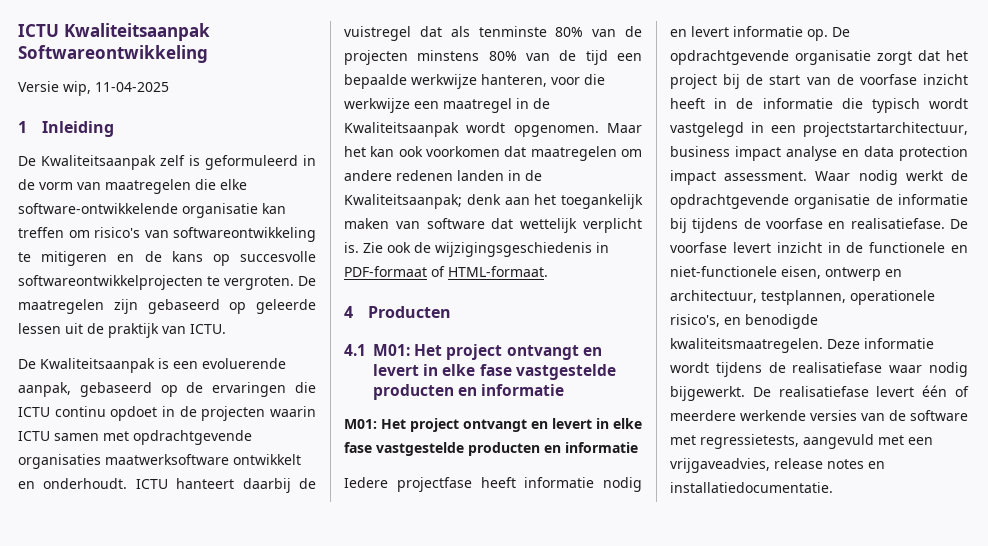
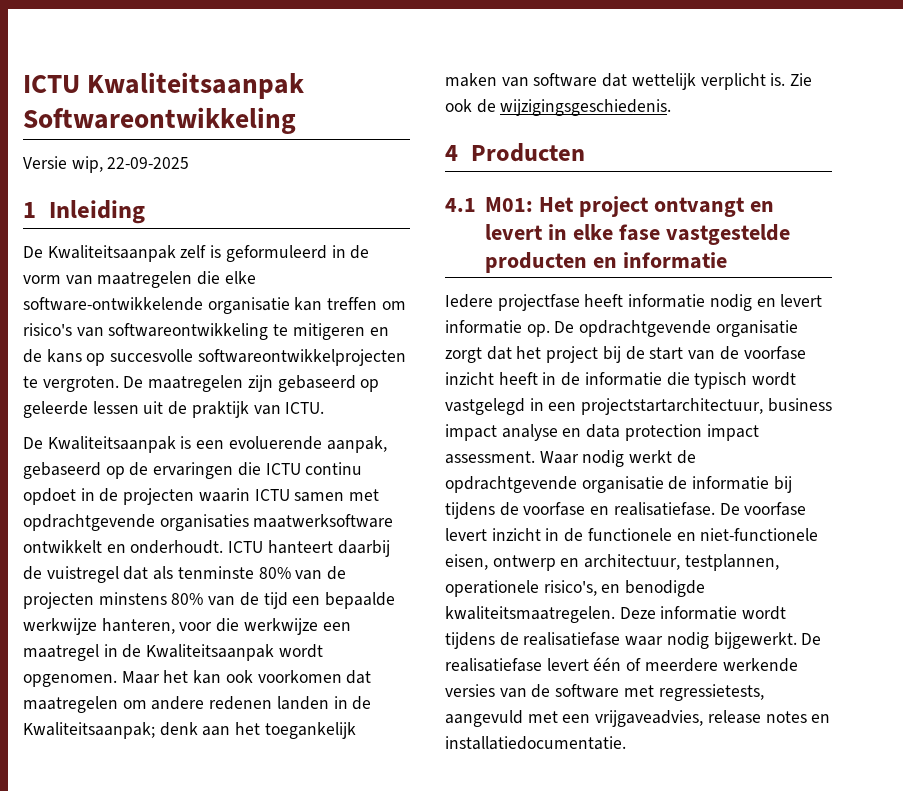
- Versie wip, 11-04-2025
+ Versie wip, 22-09-2025
- Zie ook de wijzigingsgeschiedenis in PDF-formaat of HTML-formaat.
+ Zie ook de wijzigingsgeschiedenis.
  4.1 M01: Het project ontvangt en levert in elke fase vastgestelde producten en informatie
- M01: Het project ontvangt en levert in elke fase vastgestelde producten en informatie

